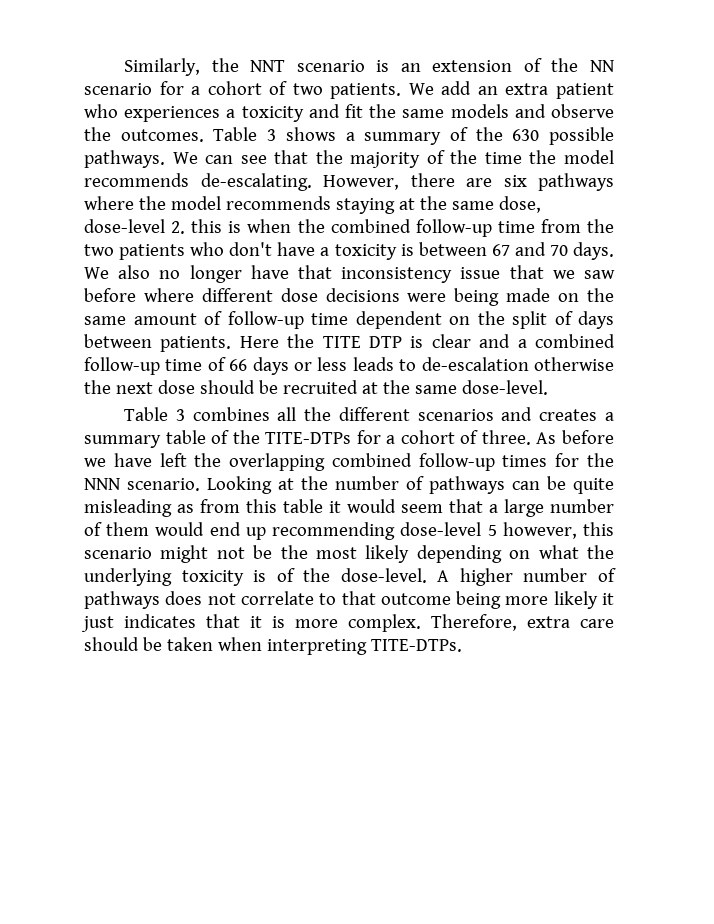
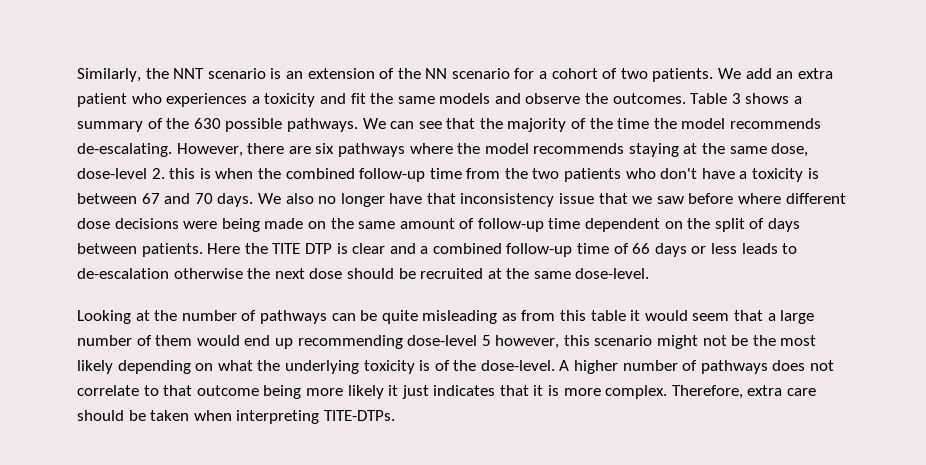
- Table 3 combines all the different scenarios and creates a summary table of the TITE-DTPs for a cohort of three. As before we have left the overlapping combined follow-up times for the NNN scenario.

